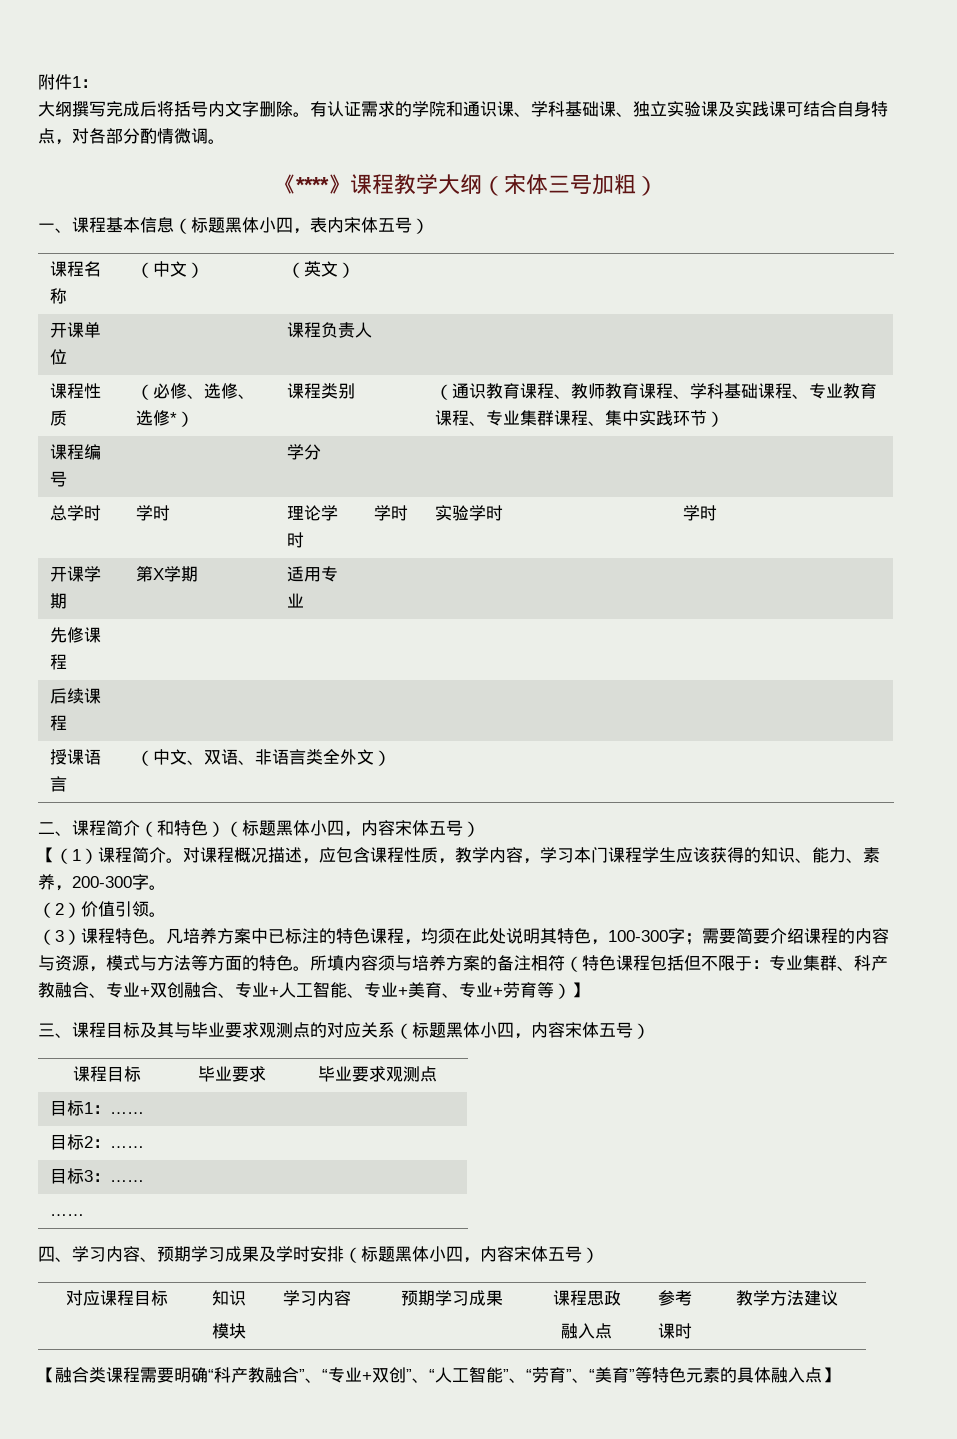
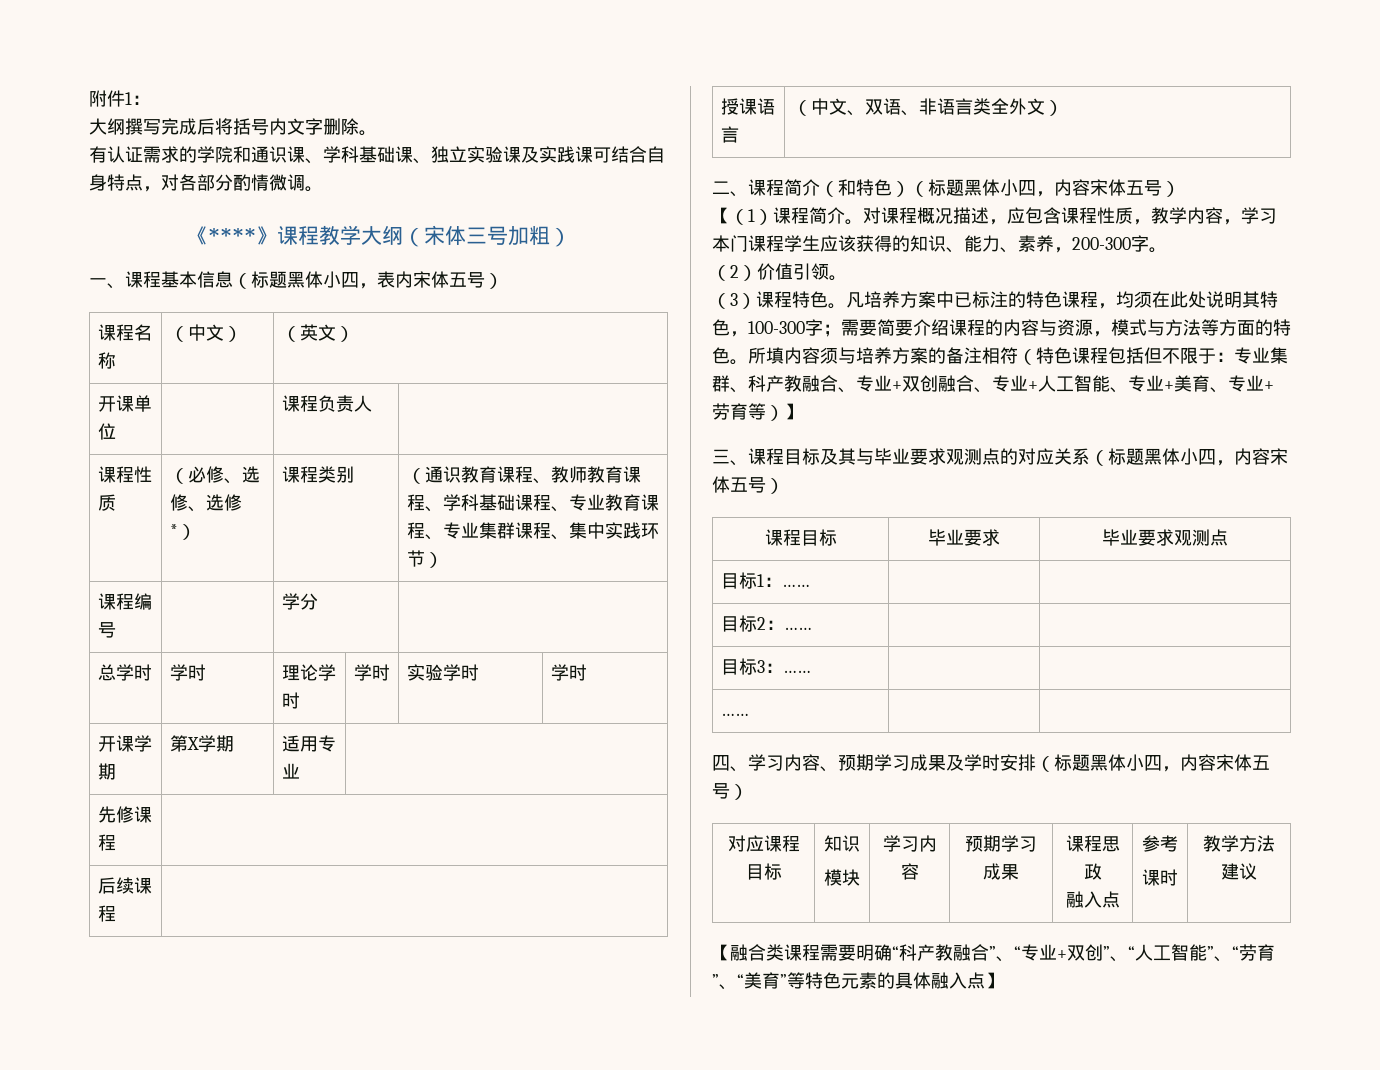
- 大纲撰写完成后将括号内文字删除。有认证需求的学院和通识课、学科基础课、独立实验课及实践课可结合自身特点，对各部分酌情微调。
+ 大纲撰写完成后将括号内文字删除。
+ 有认证需求的学院和通识课、学科基础课、独立实验课及实践课可结合自身特点，对各部分酌情微调。

